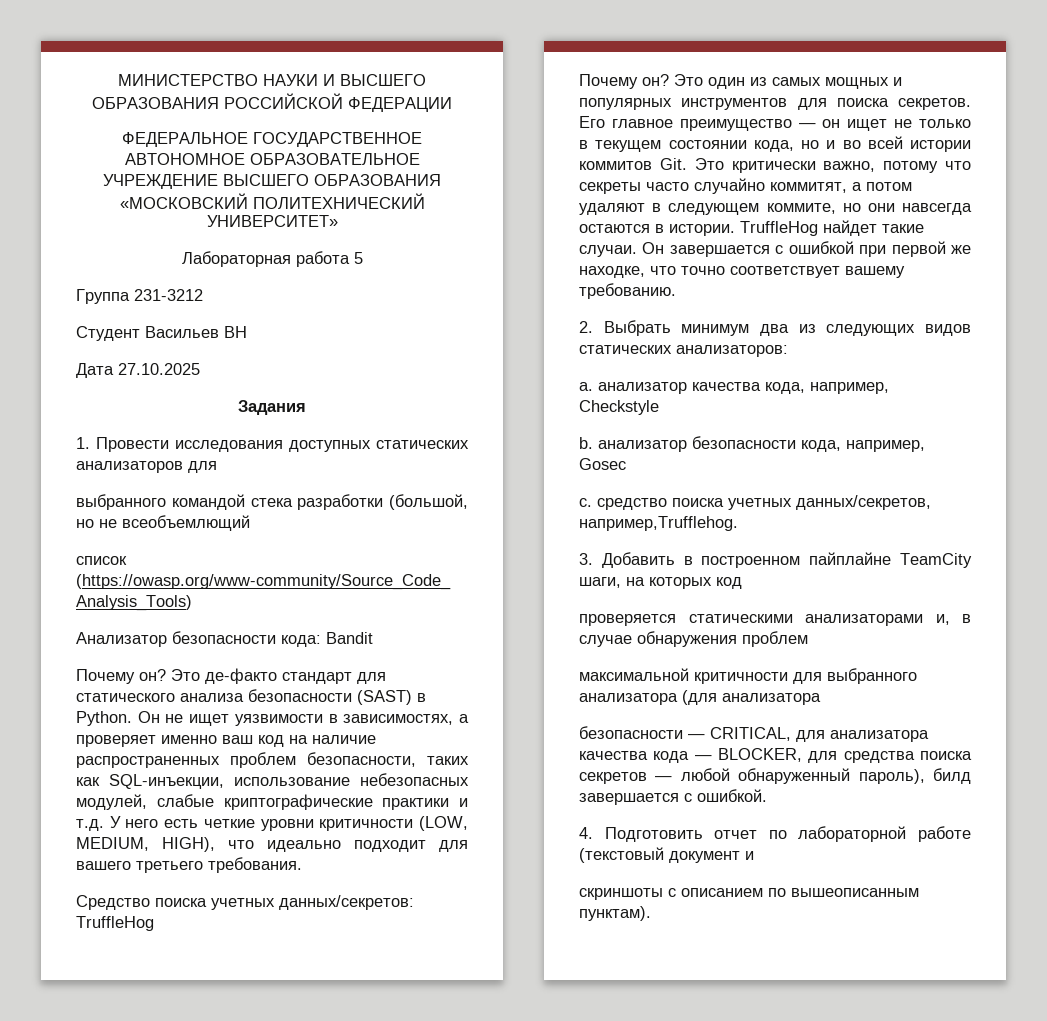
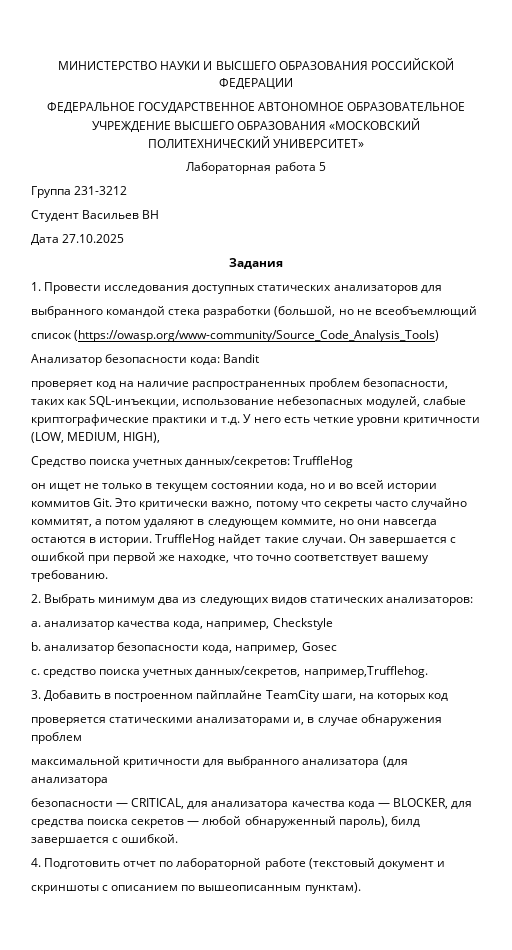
- Почему он? Это де-факто стандарт для статического анализа безопасности (SAST) в Python. Он не ищет уязвимости в зависимостях, а проверяет именно ваш код на наличие распространенных проблем безопасности, таких как SQL-инъекции, использование небезопасных модулей, слабые криптографические практики и т.д. У него есть четкие уровни критичности (LOW, MEDIUM, HIGH), что идеально подходит для вашего третьего требования.
+ проверяет код на наличие распространенных проблем безопасности, таких как SQL-инъекции, использование небезопасных модулей, слабые криптографические практики и т.д. У него есть четкие уровни критичности (LOW, MEDIUM, HIGH),
- Почему он? Это один из самых мощных и популярных инструментов для поиска секретов. Его главное преимущество — он ищет не только в текущем состоянии кода, но и во всей истории коммитов Git. Это критически важно, потому что секреты часто случайно коммитят, а потом удаляют в следующем коммите, но они навсегда остаются в истории.
+ он ищет не только в текущем состоянии кода, но и во всей истории коммитов Git. Это критически важно, потому что секреты часто случайно коммитят, а потом удаляют в следующем коммите, но они навсегда остаются в истории.

